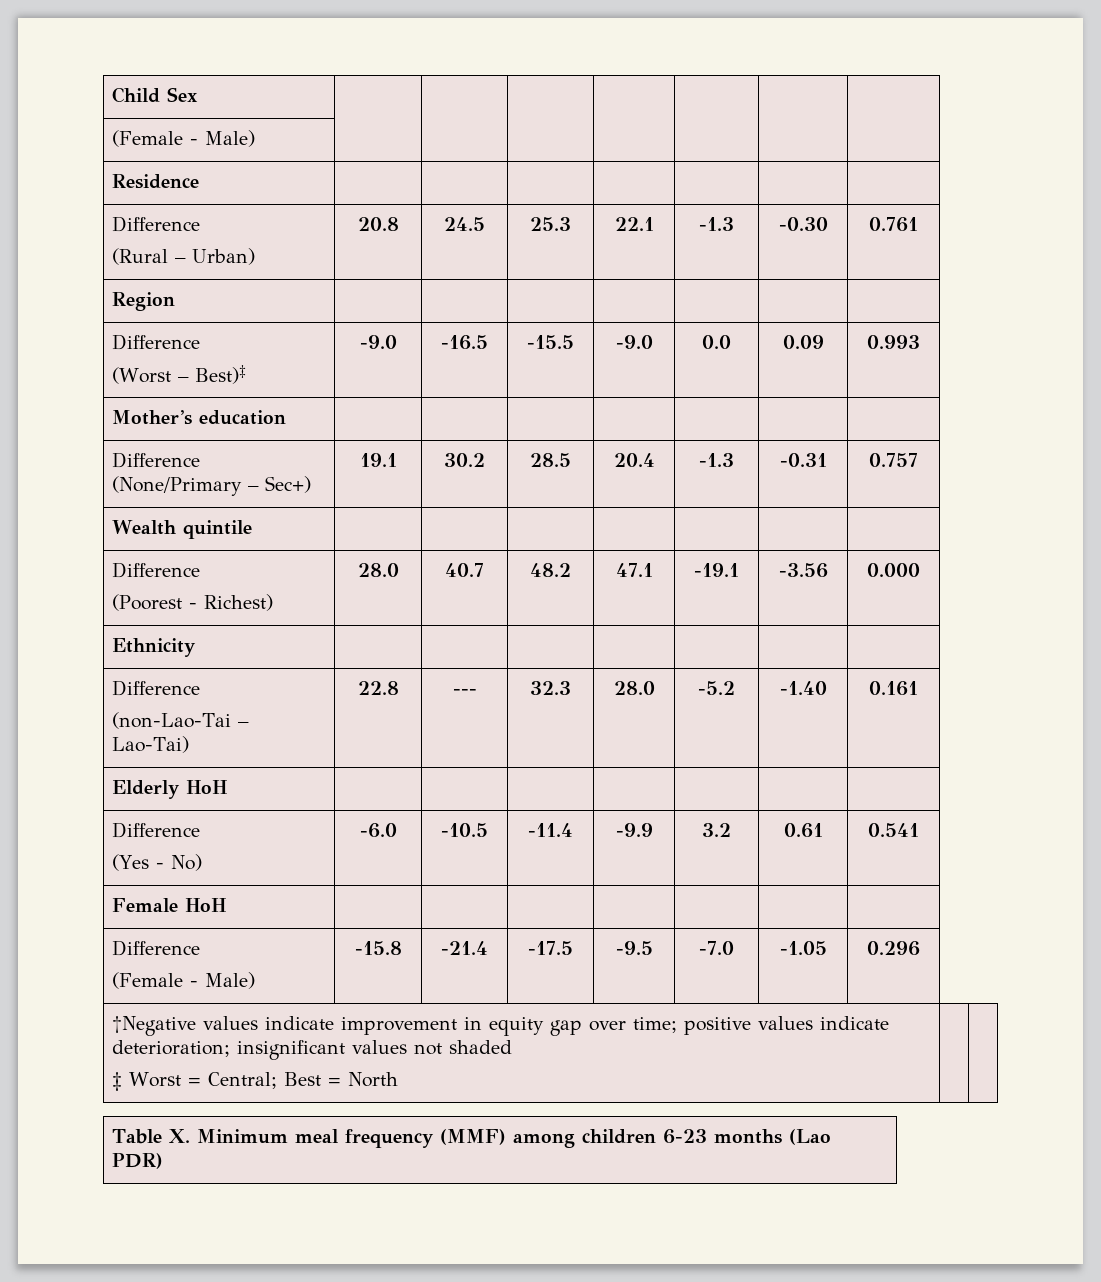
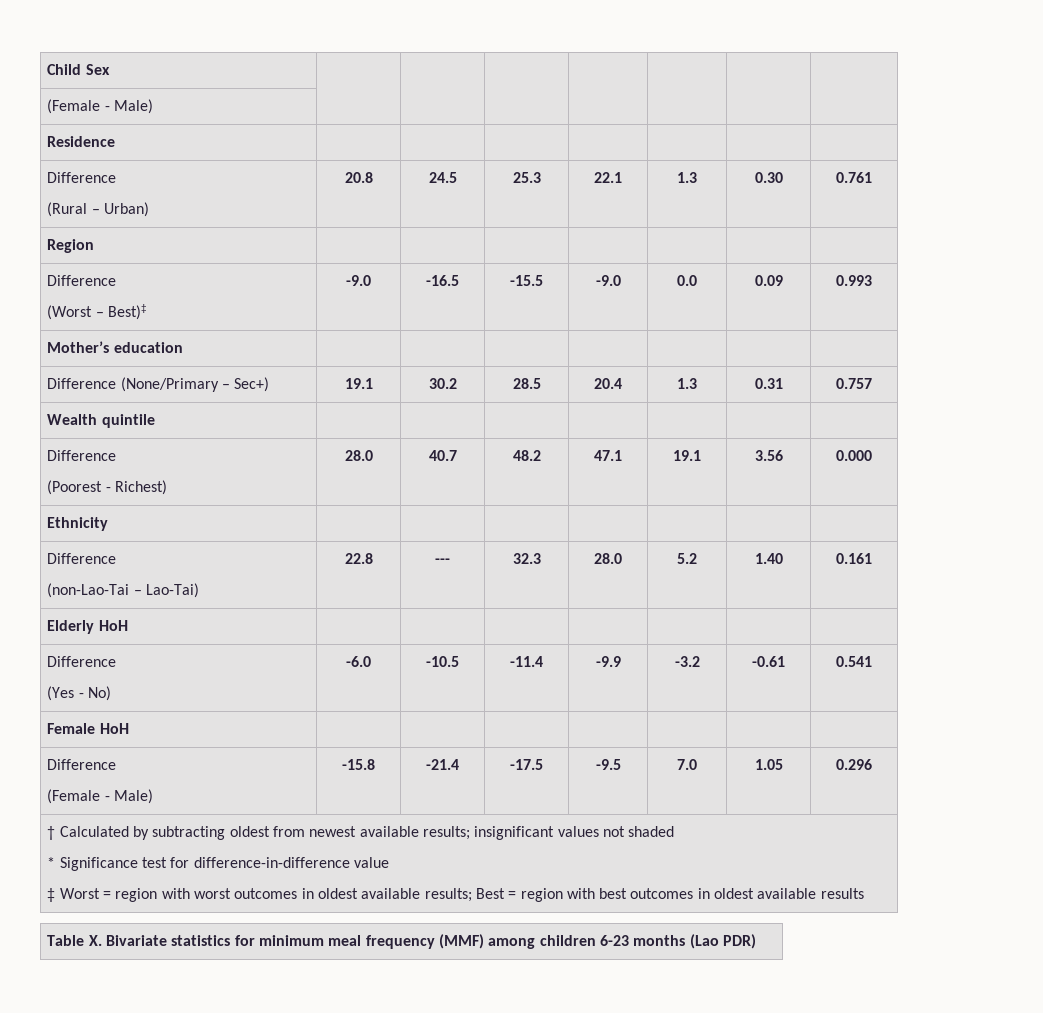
  Residence | | | | | | |
  Difference
- (Rural – Urban) | 20.8 | 24.5 | 25.3 | 22.1 | -1.3 | -0.30 | 0.761
+ (Rural – Urban) | 20.8 | 24.5 | 25.3 | 22.1 | 1.3 | 0.30 | 0.761
- Difference (None/Primary – Sec+) | 19.1 | 30.2 | 28.5 | 20.4 | -1.3 | -0.31 | 0.757
+ Difference (None/Primary – Sec+) | 19.1 | 30.2 | 28.5 | 20.4 | 1.3 | 0.31 | 0.757
  Wealth quintile | | | | | | |
  Difference
- (Poorest - Richest) | 28.0 | 40.7 | 48.2 | 47.1 | -19.1 | -3.56 | 0.000
+ (Poorest - Richest) | 28.0 | 40.7 | 48.2 | 47.1 | 19.1 | 3.56 | 0.000
  Ethnicity | | | | | | |
  Difference
- (non-Lao-Tai – Lao-Tai) | 22.8 | --- | 32.3 | 28.0 | -5.2 | -1.40 | 0.161
+ (non-Lao-Tai – Lao-Tai) | 22.8 | --- | 32.3 | 28.0 | 5.2 | 1.40 | 0.161
  Elderly HoH | | | | | | |
  Difference
- (Yes - No) | -6.0 | -10.5 | -11.4 | -9.9 | 3.2 | 0.61 | 0.541
+ (Yes - No) | -6.0 | -10.5 | -11.4 | -9.9 | -3.2 | -0.61 | 0.541
  Female HoH | | | | | | |
  Difference
- (Female - Male) | -15.8 | -21.4 | -17.5 | -9.5 | -7.0 | -1.05 | 0.296
+ (Female - Male) | -15.8 | -21.4 | -17.5 | -9.5 | 7.0 | 1.05 | 0.296
- †Negative values indicate improvement in equity gap over time; positive values indicate deterioration; insignificant values not shaded
- ‡ Worst = Central; Best = North | |
- Table X. Minimum meal frequency (MMF) among children 6-23 months (Lao PDR)
+ † Calculated by subtracting oldest from newest available results; insignificant values not shaded
+ * Significance test for difference-in-difference value
+ ‡ Worst = region with worst outcomes in oldest available results; Best = region with best outcomes in oldest available results
+ Table X. Bivariate statistics for minimum meal frequency (MMF) among children 6-23 months (Lao PDR)

